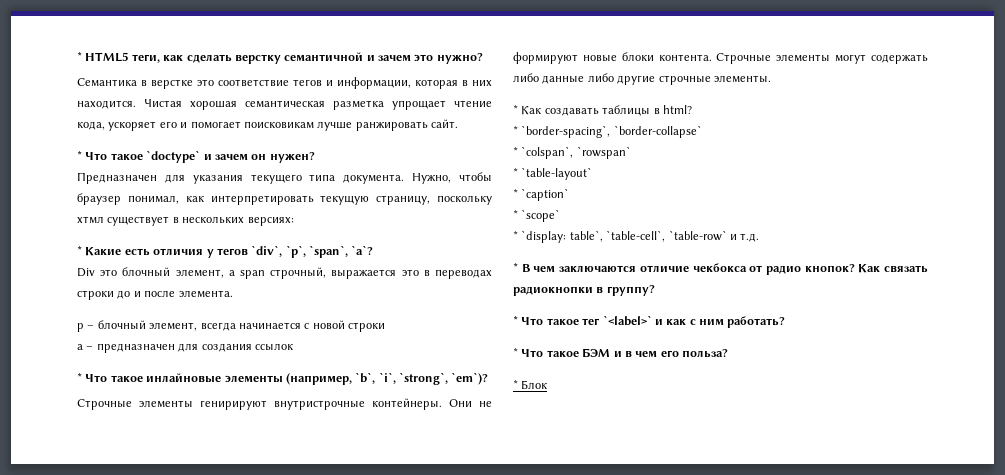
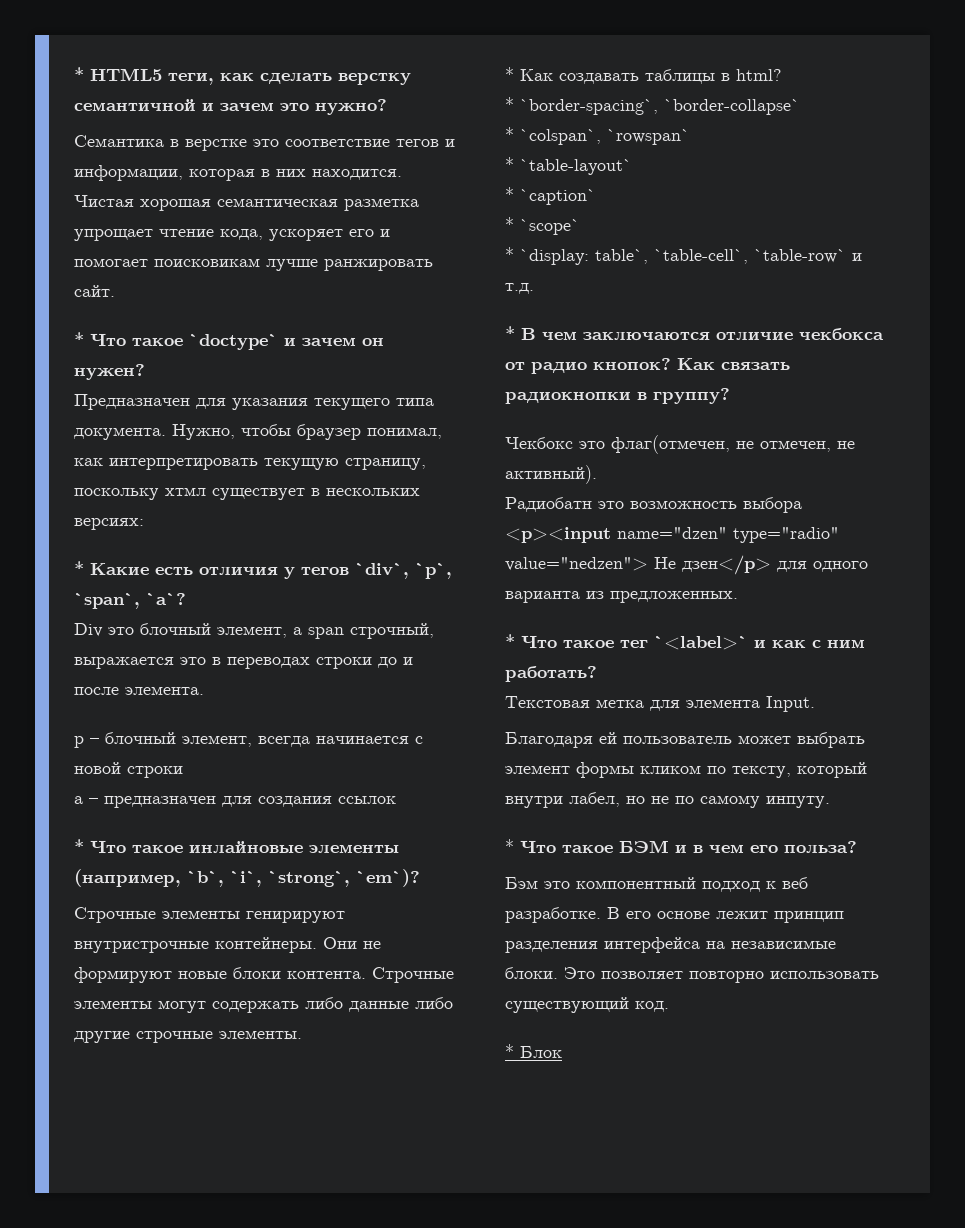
+ Чекбокс это флаг(отмечен, не отмечен, не активный).
+ Радиобатн это возможность выбора <p><input name="dzen" type="radio" value="nedzen"> Не дзен</p> для одного варианта из предложенных.
+ Текстовая метка для элемента Input.
+ Благодаря ей пользователь может выбрать элемент формы кликом по тексту, который внутри лабел, но не по самому инпуту.
+ Бэм это компонентный подход к веб разработке. В его основе лежит принцип разделения интерфейса на независимые блоки. Это позволяет повторно использовать существующий код.

